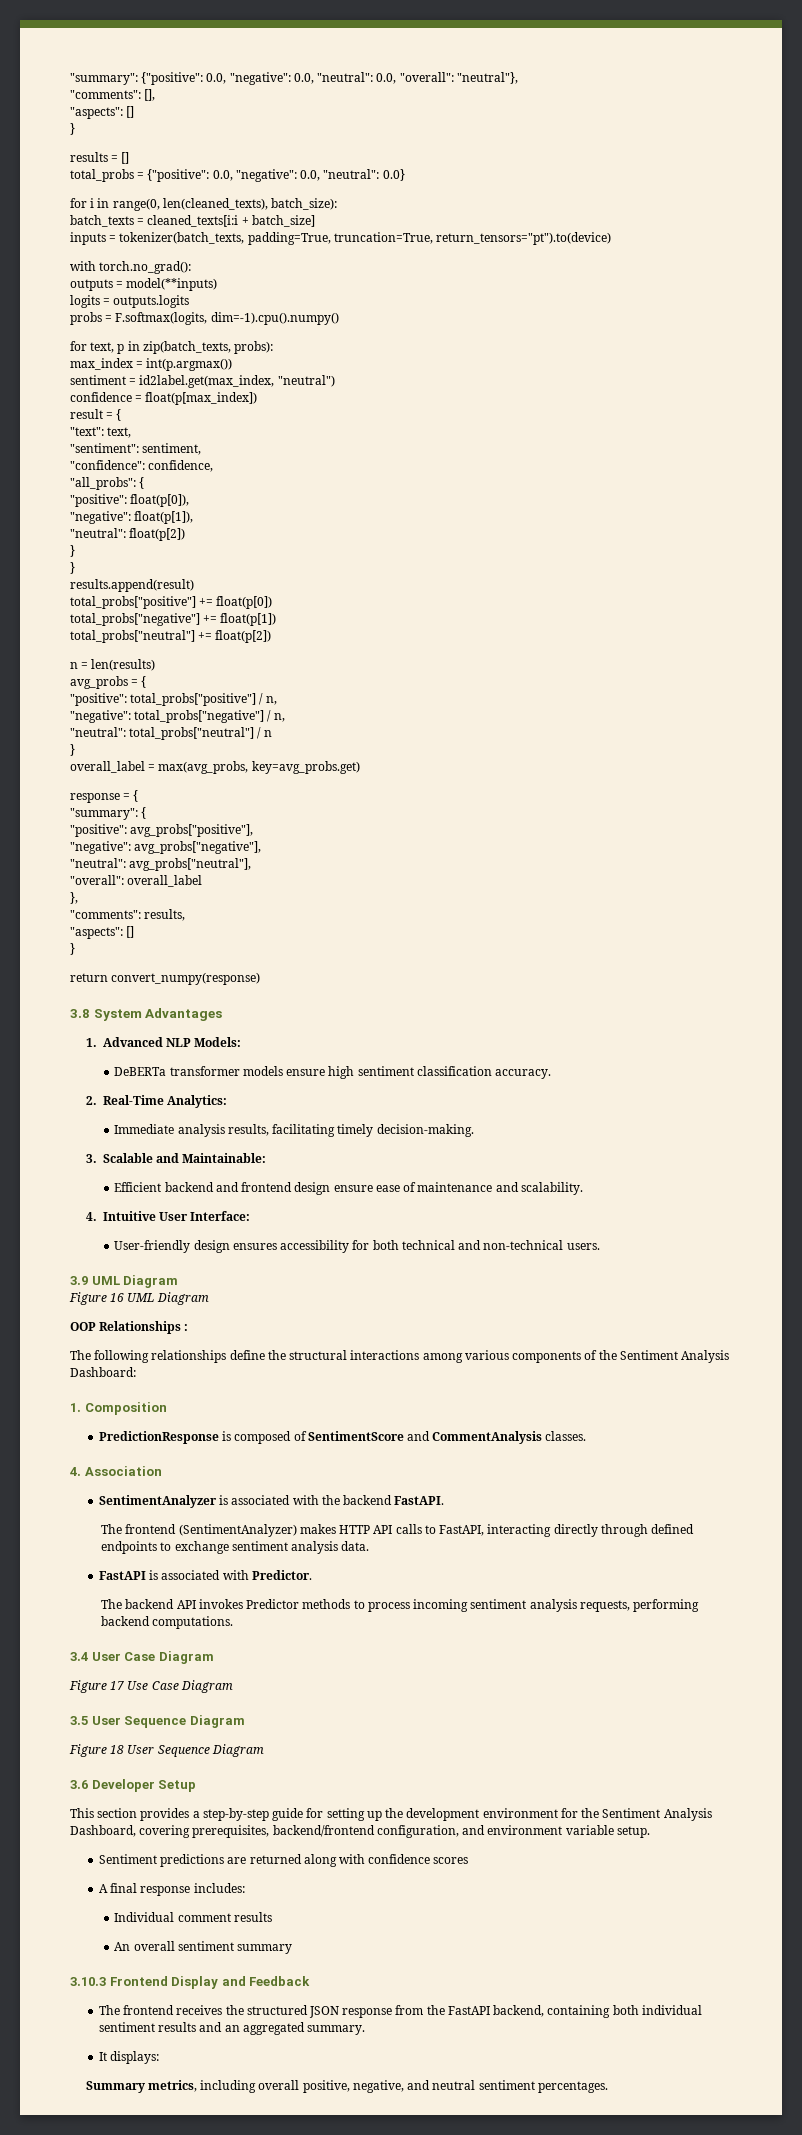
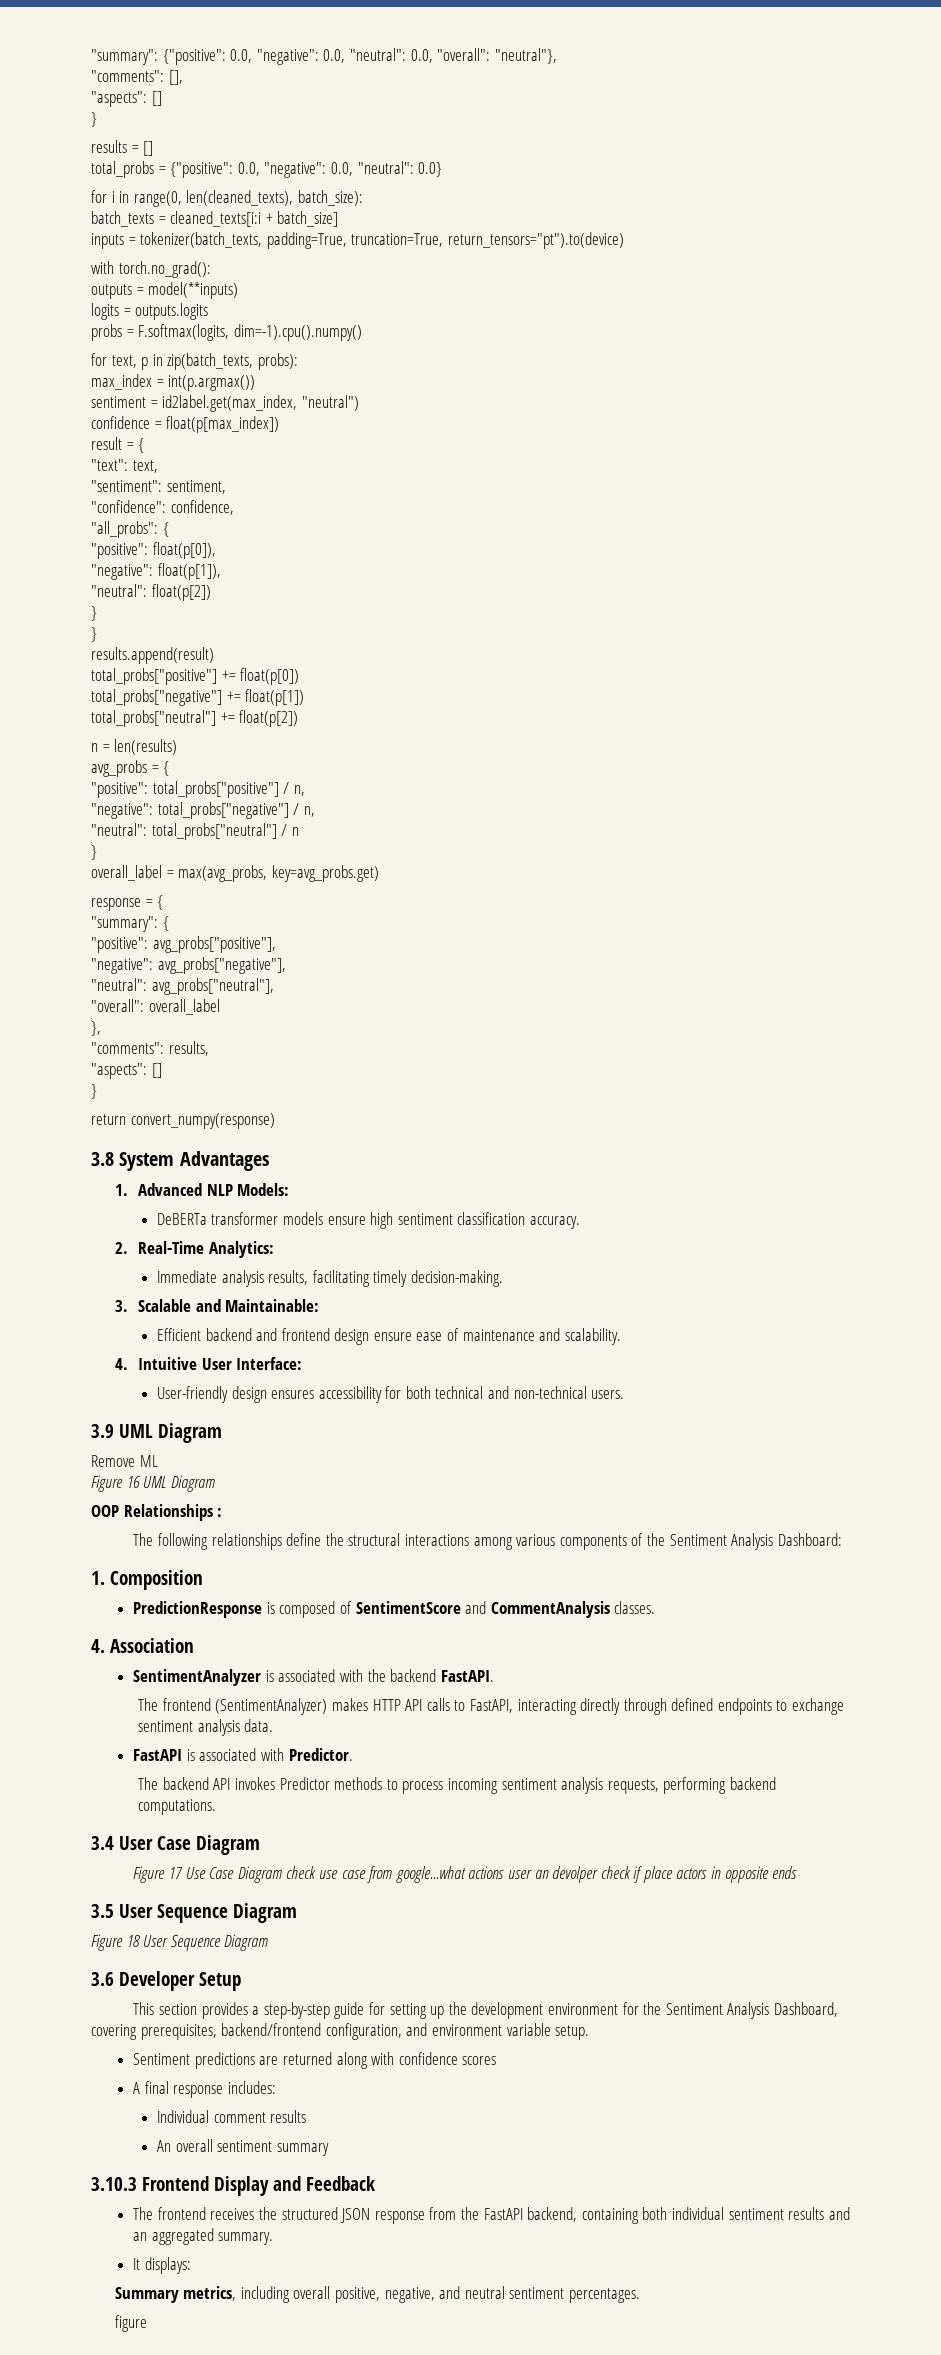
+ Remove ML
- Figure 17 Use Case Diagram
+ Figure 17 Use Case Diagram check use case from google...what actions user an devolper check if place actors in opposite ends
+ figure

